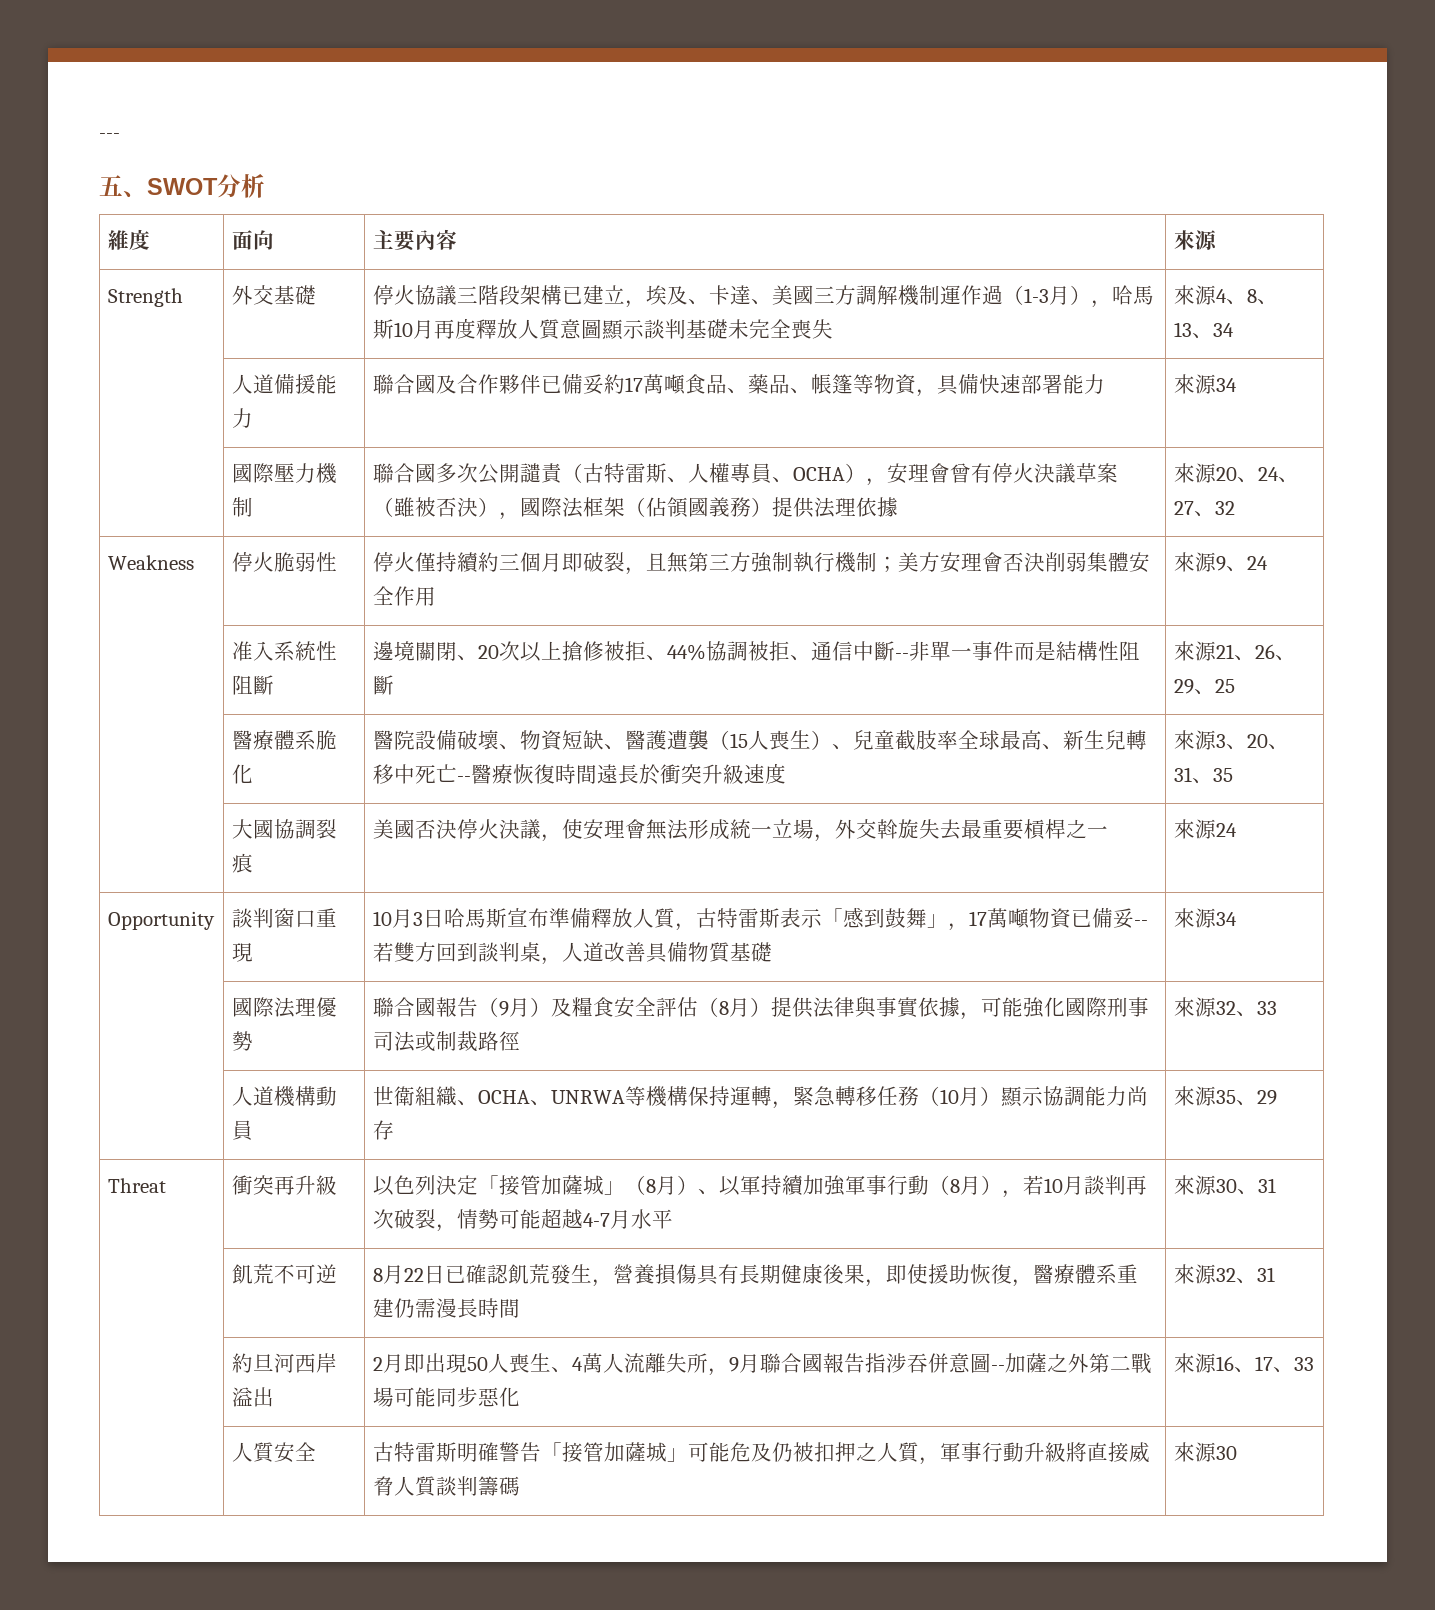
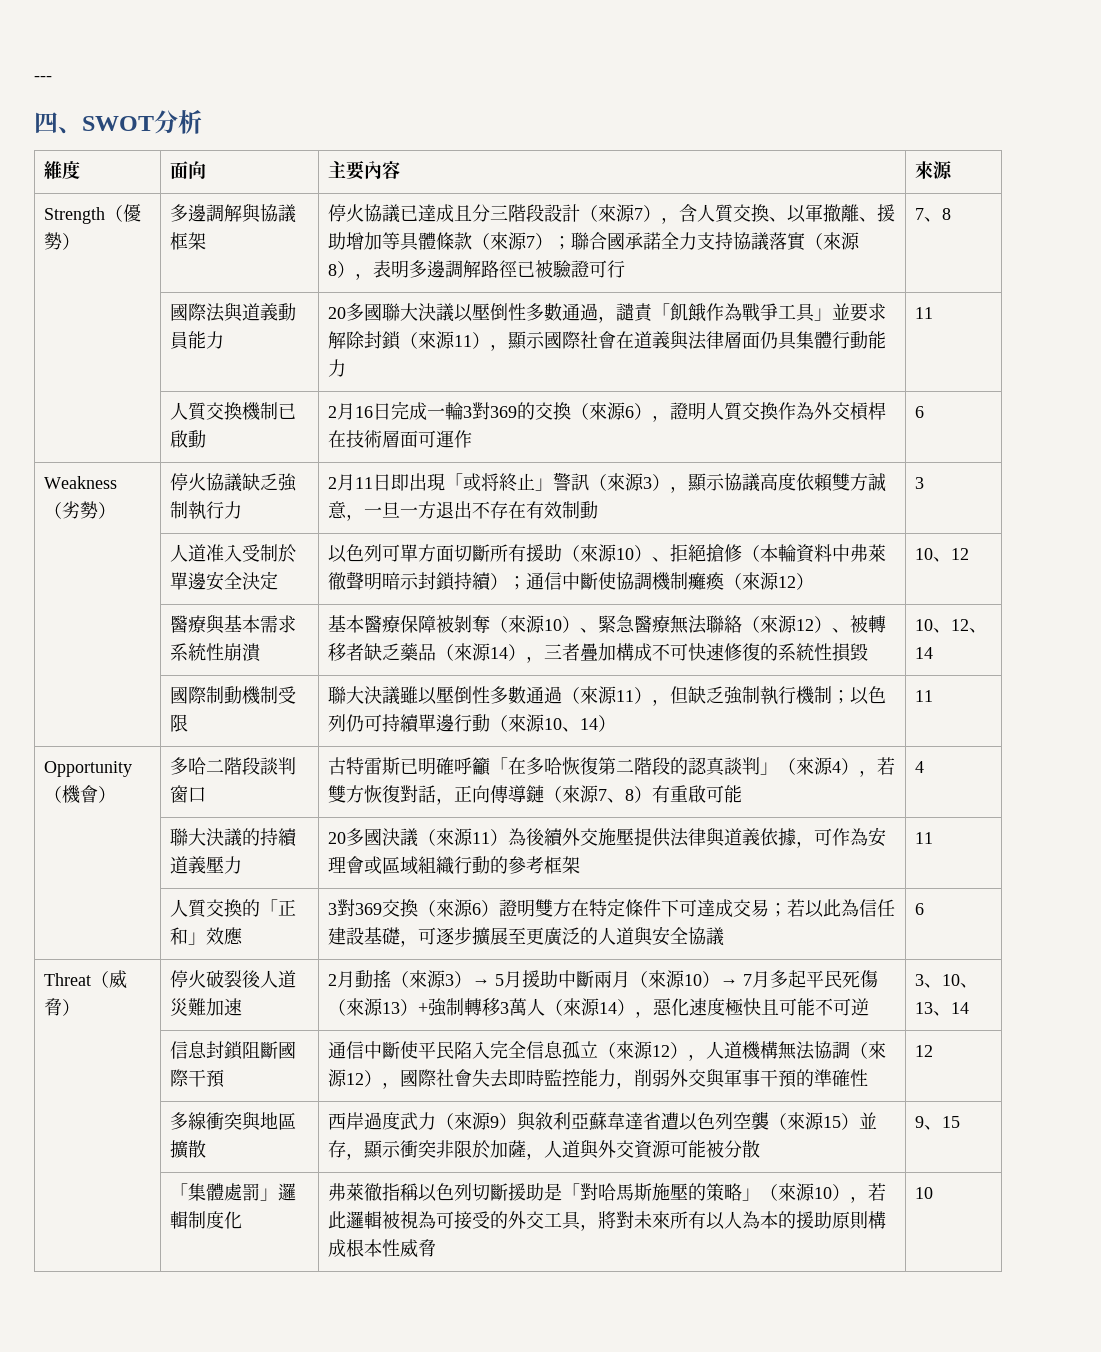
- 五、SWOT分析
+ 四、SWOT分析
- Strength | 外交基礎 | 停火協議三階段架構已建立，埃及、卡達、美國三方調解機制運作過（1-3月），哈馬斯10月再度釋放人質意圖顯示談判基礎未完全喪失 | 來源4、8、13、34
- | 人道備援能力 | 聯合國及合作夥伴已備妥約17萬噸食品、藥品、帳篷等物資，具備快速部署能力 | 來源34
- | 國際壓力機制 | 聯合國多次公開譴責（古特雷斯、人權專員、OCHA），安理會曾有停火決議草案（雖被否決），國際法框架（佔領國義務）提供法理依據 | 來源20、24、27、32
- Weakness | 停火脆弱性 | 停火僅持續約三個月即破裂，且無第三方強制執行機制；美方安理會否決削弱集體安全作用 | 來源9、24
- | 准入系統性阻斷 | 邊境關閉、20次以上搶修被拒、44%協調被拒、通信中斷--非單一事件而是結構性阻斷 | 來源21、26、29、25
- | 醫療體系脆化 | 醫院設備破壞、物資短缺、醫護遭襲（15人喪生）、兒童截肢率全球最高、新生兒轉移中死亡--醫療恢復時間遠長於衝突升級速度 | 來源3、20、31、35
- | 大國協調裂痕 | 美國否決停火決議，使安理會無法形成統一立場，外交斡旋失去最重要槓桿之一 | 來源24
- Opportunity | 談判窗口重現 | 10月3日哈馬斯宣布準備釋放人質，古特雷斯表示「感到鼓舞」，17萬噸物資已備妥--若雙方回到談判桌，人道改善具備物質基礎 | 來源34
- | 國際法理優勢 | 聯合國報告（9月）及糧食安全評估（8月）提供法律與事實依據，可能強化國際刑事司法或制裁路徑 | 來源32、33
- | 人道機構動員 | 世衛組織、OCHA、UNRWA等機構保持運轉，緊急轉移任務（10月）顯示協調能力尚存 | 來源35、29
- Threat | 衝突再升級 | 以色列決定「接管加薩城」（8月）、以軍持續加強軍事行動（8月），若10月談判再次破裂，情勢可能超越4-7月水平 | 來源30、31
- | 飢荒不可逆 | 8月22日已確認飢荒發生，營養損傷具有長期健康後果，即使援助恢復，醫療體系重建仍需漫長時間 | 來源32、31
- | 約旦河西岸溢出 | 2月即出現50人喪生、4萬人流離失所，9月聯合國報告指涉吞併意圖--加薩之外第二戰場可能同步惡化 | 來源16、17、33
- | 人質安全 | 古特雷斯明確警告「接管加薩城」可能危及仍被扣押之人質，軍事行動升級將直接威脅人質談判籌碼 | 來源30
+ Strength（優勢） | 多邊調解與協議框架 | 停火協議已達成且分三階段設計（來源7），含人質交換、以軍撤離、援助增加等具體條款（來源7）；聯合國承諾全力支持協議落實（來源8），表明多邊調解路徑已被驗證可行 | 7、8
+ | 國際法與道義動員能力 | 20多國聯大決議以壓倒性多數通過，譴責「飢餓作為戰爭工具」並要求解除封鎖（來源11），顯示國際社會在道義與法律層面仍具集體行動能力 | 11
+ | 人質交換機制已啟動 | 2月16日完成一輪3對369的交換（來源6），證明人質交換作為外交槓桿在技術層面可運作 | 6
+ Weakness（劣勢） | 停火協議缺乏強制執行力 | 2月11日即出現「或将終止」警訊（來源3），顯示協議高度依賴雙方誠意，一旦一方退出不存在有效制動 | 3
+ | 人道准入受制於單邊安全決定 | 以色列可單方面切斷所有援助（來源10）、拒絕搶修（本輪資料中弗萊徹聲明暗示封鎖持續）；通信中斷使協調機制癱瘓（來源12） | 10、12
+ | 醫療與基本需求系統性崩潰 | 基本醫療保障被剝奪（來源10）、緊急醫療無法聯絡（來源12）、被轉移者缺乏藥品（來源14），三者疊加構成不可快速修復的系統性損毀 | 10、12、14
+ | 國際制動機制受限 | 聯大決議雖以壓倒性多數通過（來源11），但缺乏強制執行機制；以色列仍可持續單邊行動（來源10、14） | 11
+ Opportunity（機會） | 多哈二階段談判窗口 | 古特雷斯已明確呼籲「在多哈恢復第二階段的認真談判」（來源4），若雙方恢復對話，正向傳導鏈（來源7、8）有重啟可能 | 4
+ | 聯大決議的持續道義壓力 | 20多國決議（來源11）為後續外交施壓提供法律與道義依據，可作為安理會或區域組織行動的參考框架 | 11
+ | 人質交換的「正和」效應 | 3對369交換（來源6）證明雙方在特定條件下可達成交易；若以此為信任建設基礎，可逐步擴展至更廣泛的人道與安全協議 | 6
+ Threat（威脅） | 停火破裂後人道災難加速 | 2月動搖（來源3）→ 5月援助中斷兩月（來源10）→ 7月多起平民死傷（來源13）+強制轉移3萬人（來源14），惡化速度極快且可能不可逆 | 3、10、13、14
+ | 信息封鎖阻斷國際干預 | 通信中斷使平民陷入完全信息孤立（來源12），人道機構無法協調（來源12），國際社會失去即時監控能力，削弱外交與軍事干預的準確性 | 12
+ | 多線衝突與地區擴散 | 西岸過度武力（來源9）與敘利亞蘇韋達省遭以色列空襲（來源15）並存，顯示衝突非限於加薩，人道與外交資源可能被分散 | 9、15
+ | 「集體處罰」邏輯制度化 | 弗萊徹指稱以色列切斷援助是「對哈馬斯施壓的策略」（來源10），若此邏輯被視為可接受的外交工具，將對未來所有以人為本的援助原則構成根本性威脅 | 10

